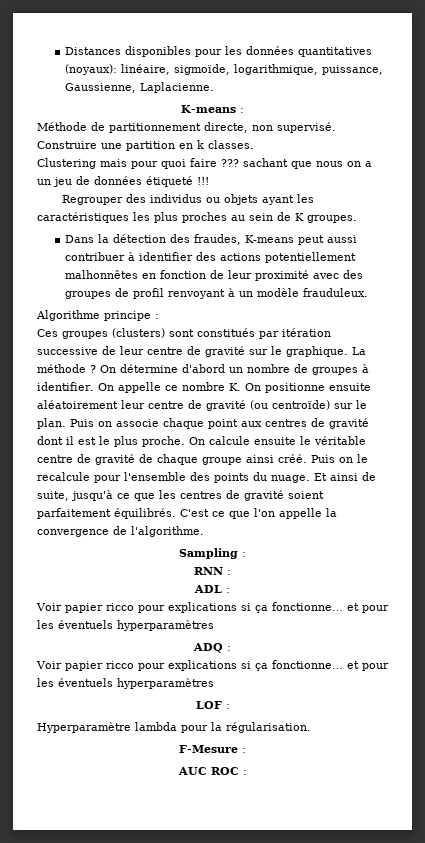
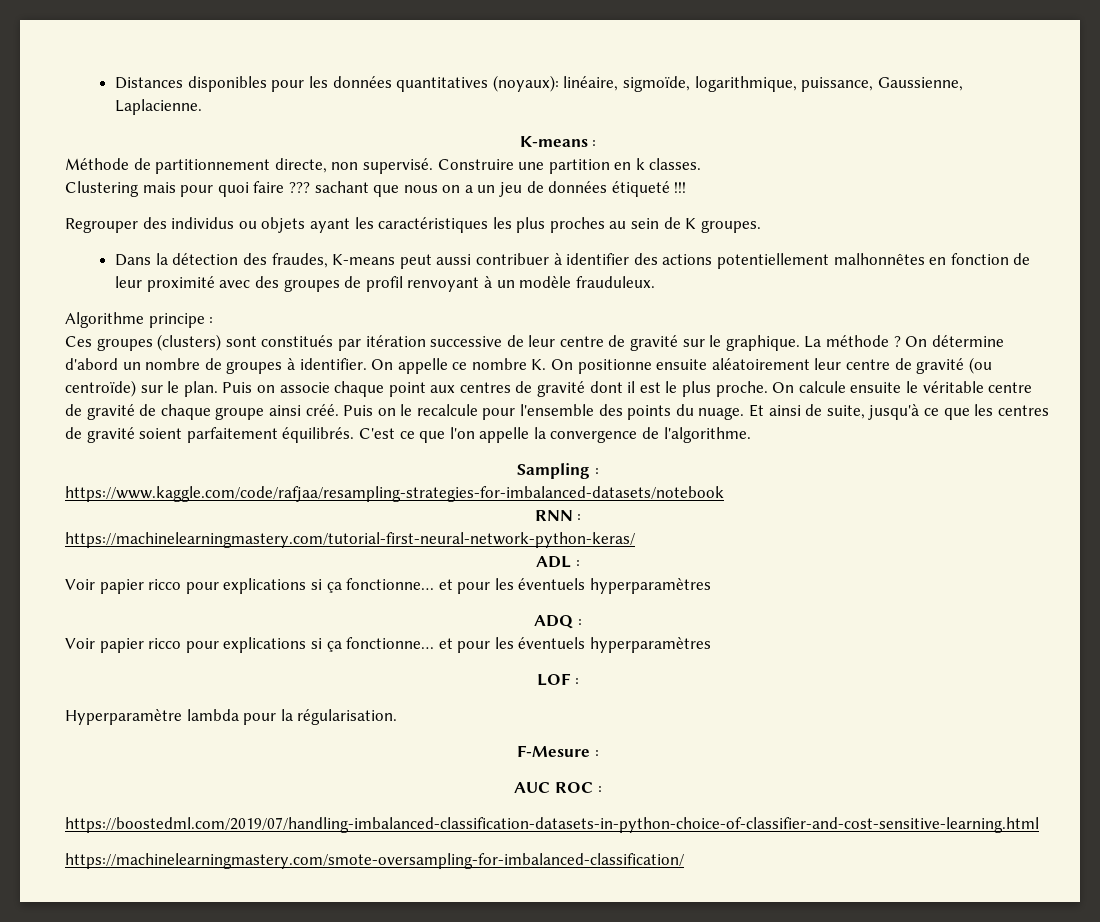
+ https://www.kaggle.com/code/rafjaa/resampling-strategies-for-imbalanced-datasets/notebook
+ https://machinelearningmastery.com/tutorial-first-neural-network-python-keras/
+ https://boostedml.com/2019/07/handling-imbalanced-classification-datasets-in-python-choice-of-classifier-and-cost-sensitive-learning.html
+ https://machinelearningmastery.com/smote-oversampling-for-imbalanced-classification/

